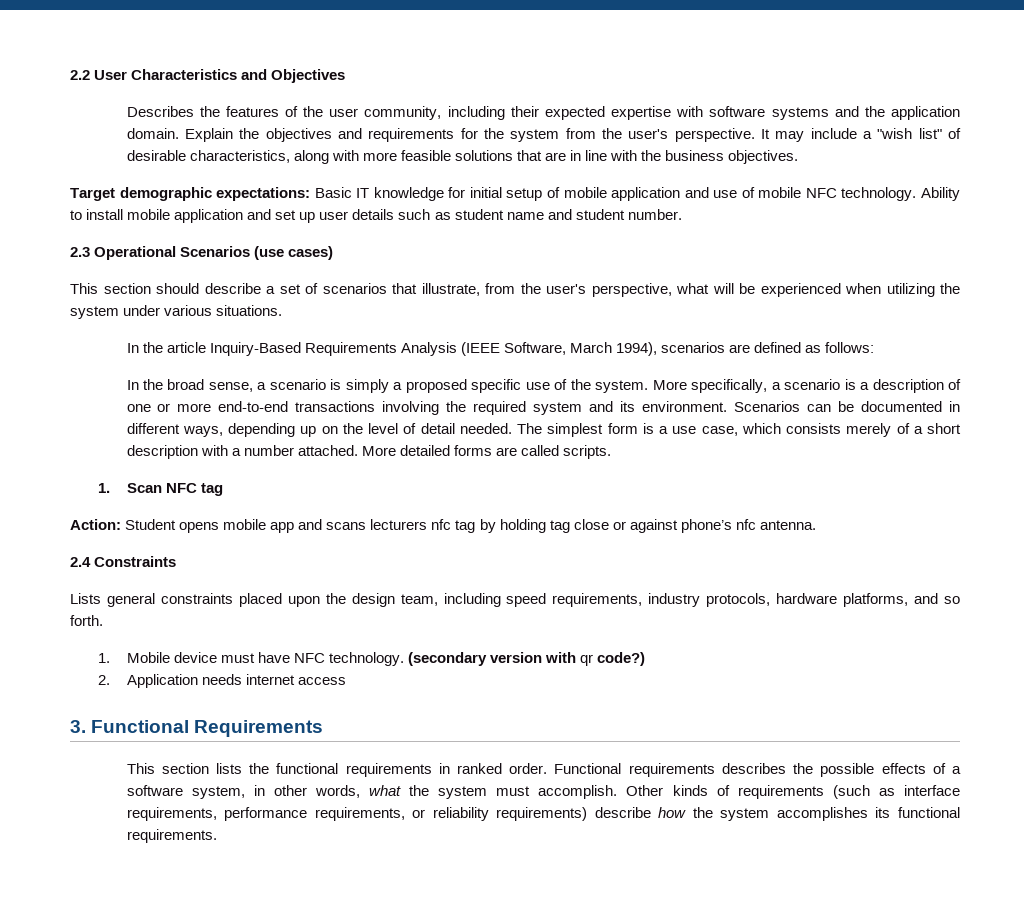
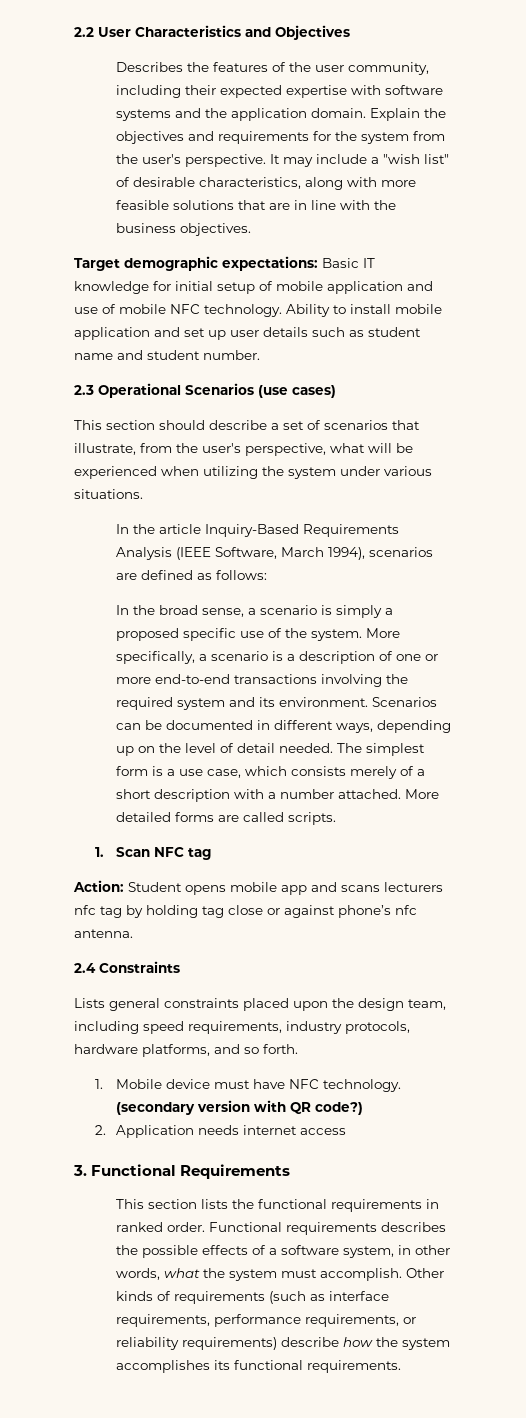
- (secondary version with qr code?)
+ (secondary version with QR code?)

